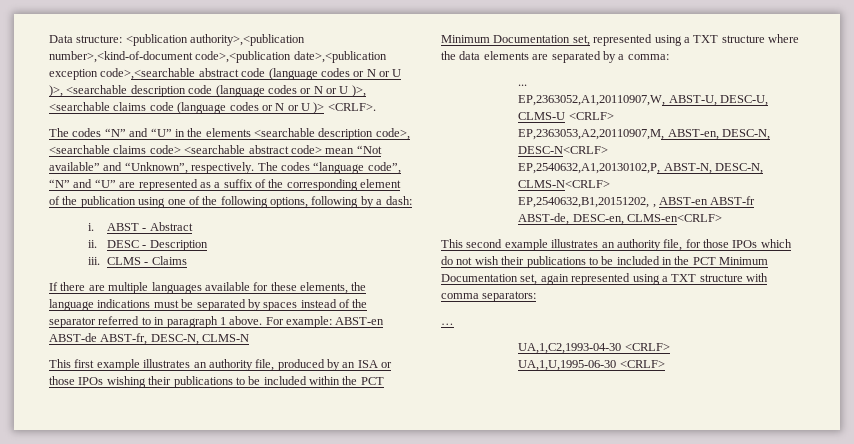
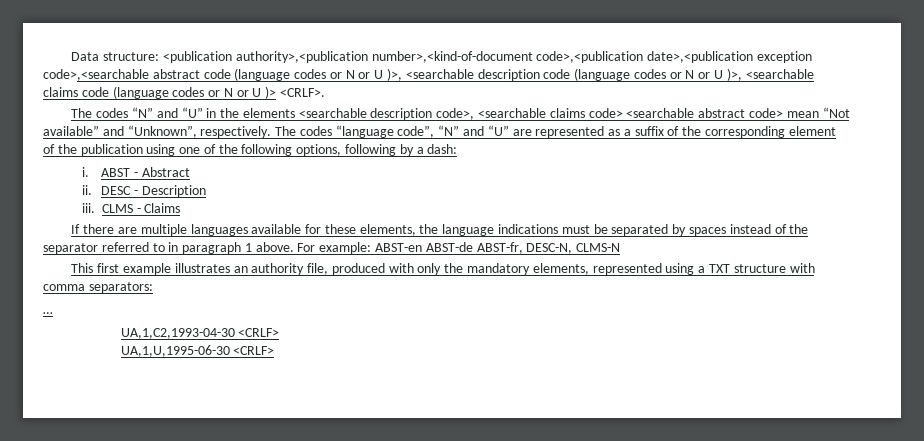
- This first example illustrates an authority file, produced by an ISA or those IPOs wishing their publications to be included within the PCT Minimum Documentation set, represented using a TXT structure where the data elements are separated by a comma:
- ...
- EP,2363052,A1,20110907,W, ABST-U, DESC-U, CLMS-U <CRLF>
- EP,2363053,A2,20110907,M, ABST-en, DESC-N, DESC-N<CRLF>
- EP,2540632,A1,20130102,P, ABST-N, DESC-N, CLMS-N<CRLF>
- EP,2540632,B1,20151202, , ABST-en ABST-fr ABST-de, DESC-en, CLMS-en<CRLF>
- This second example illustrates an authority file, for those IPOs which do not wish their publications to be included in the PCT Minimum Documentation set, again represented using a TXT structure with comma separators:
+ This first example illustrates an authority file, produced with only the mandatory elements, represented using a TXT structure with comma separators:

